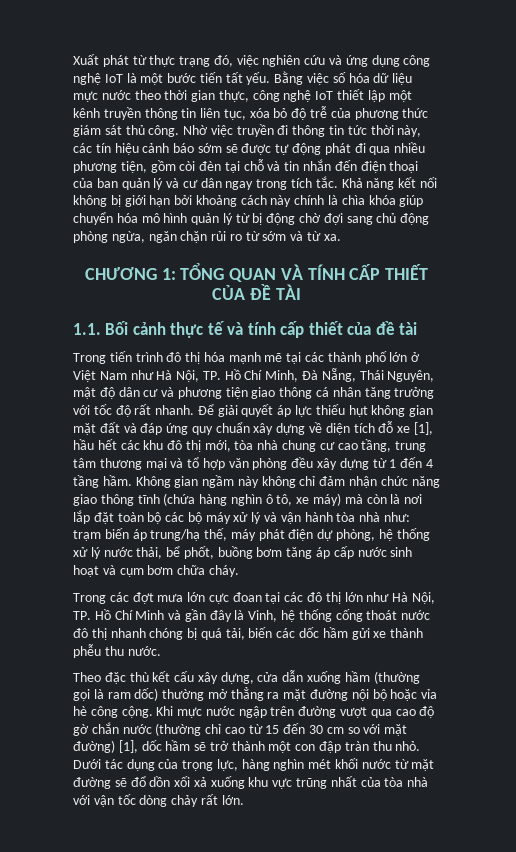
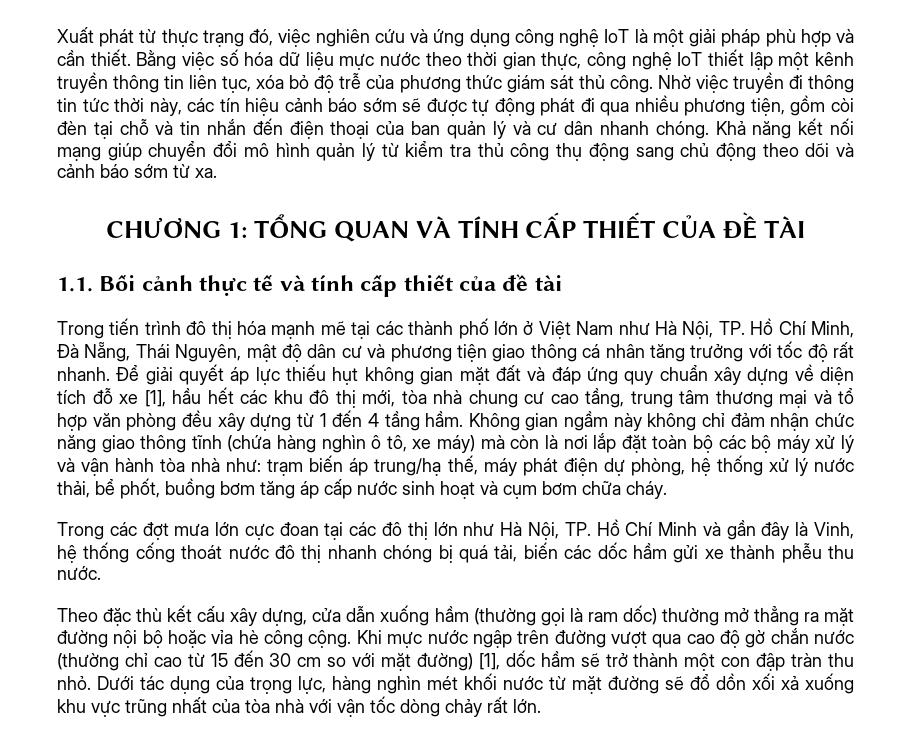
- Xuất phát từ thực trạng đó, việc nghiên cứu và ứng dụng công nghệ IoT là một bước tiến tất yếu.
+ Xuất phát từ thực trạng đó, việc nghiên cứu và ứng dụng công nghệ IoT là một giải pháp phù hợp và cần thiết.
- Nhờ việc truyền đi thông tin tức thời này, các tín hiệu cảnh báo sớm sẽ được tự động phát đi qua nhiều phương tiện, gồm còi đèn tại chỗ và tin nhắn đến điện thoại của ban quản lý và cư dân ngay trong tích tắc. Khả năng kết nối không bị giới hạn bởi khoảng cách này chính là chìa khóa giúp chuyển hóa mô hình quản lý từ bị động chờ đợi sang chủ động phòng ngừa, ngăn chặn rủi ro từ sớm và từ xa.
+ Nhờ việc truyền đi thông tin tức thời này, các tín hiệu cảnh báo sớm sẽ được tự động phát đi qua nhiều phương tiện, gồm còi đèn tại chỗ và tin nhắn đến điện thoại của ban quản lý và cư dân nhanh chóng. Khả năng kết nối mạng giúp chuyển đổi mô hình quản lý từ kiểm tra thủ công thụ động sang chủ động theo dõi và cảnh báo sớm từ xa.

